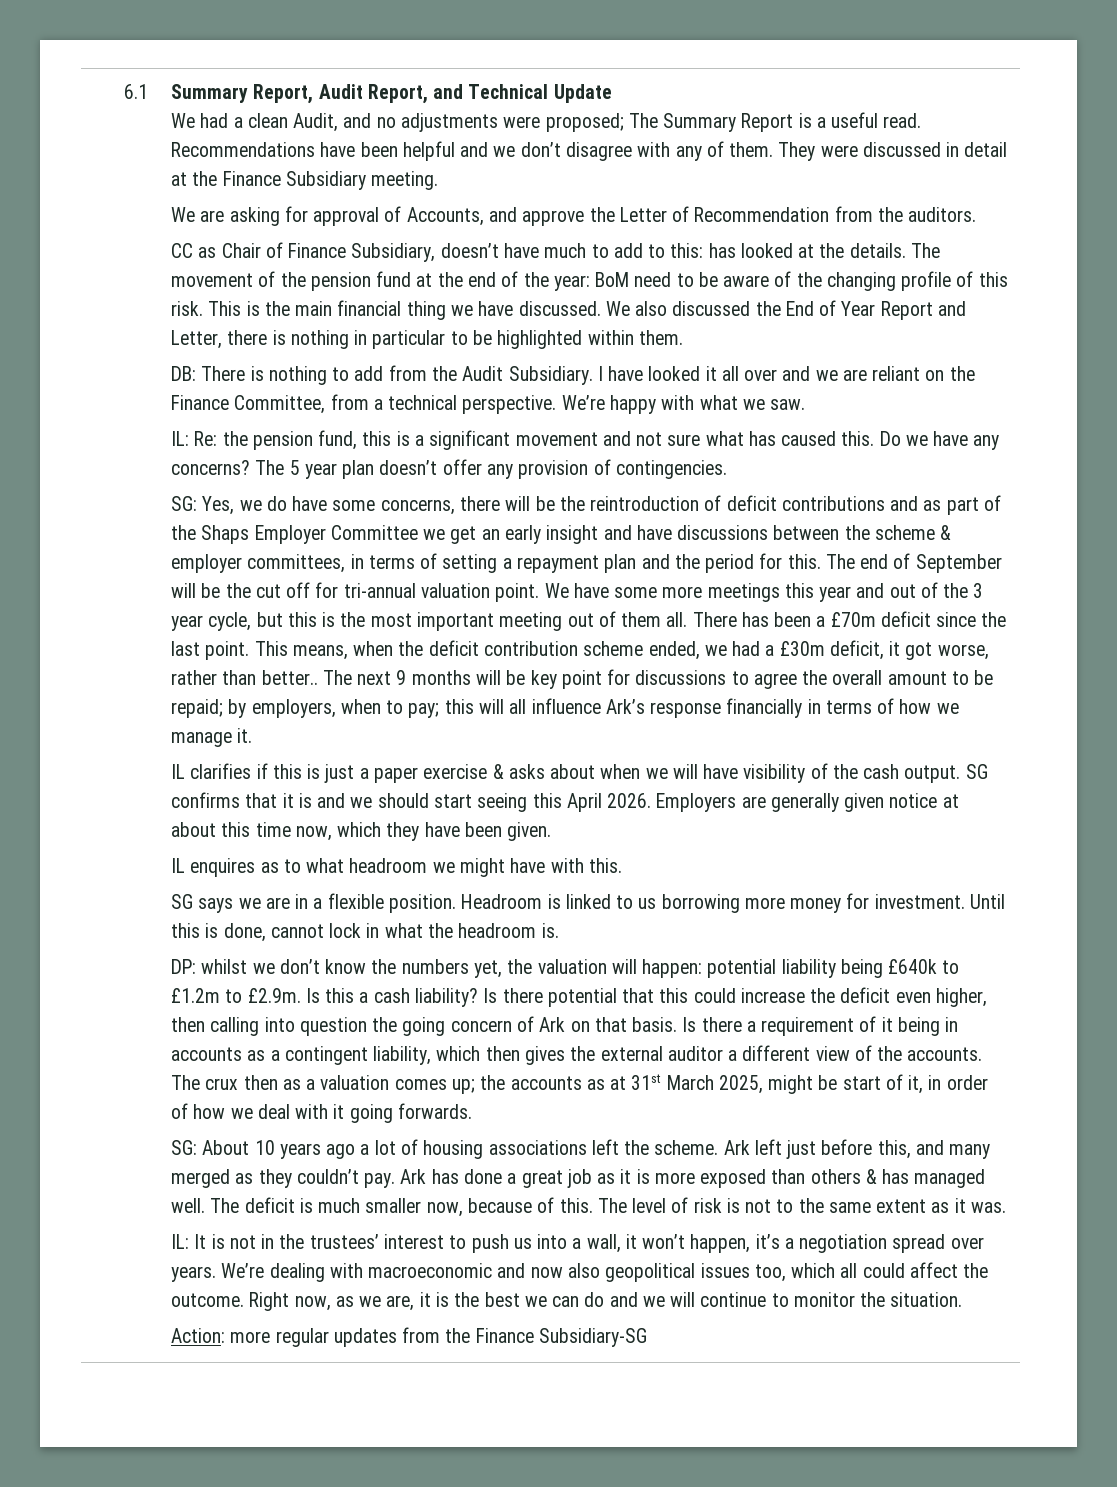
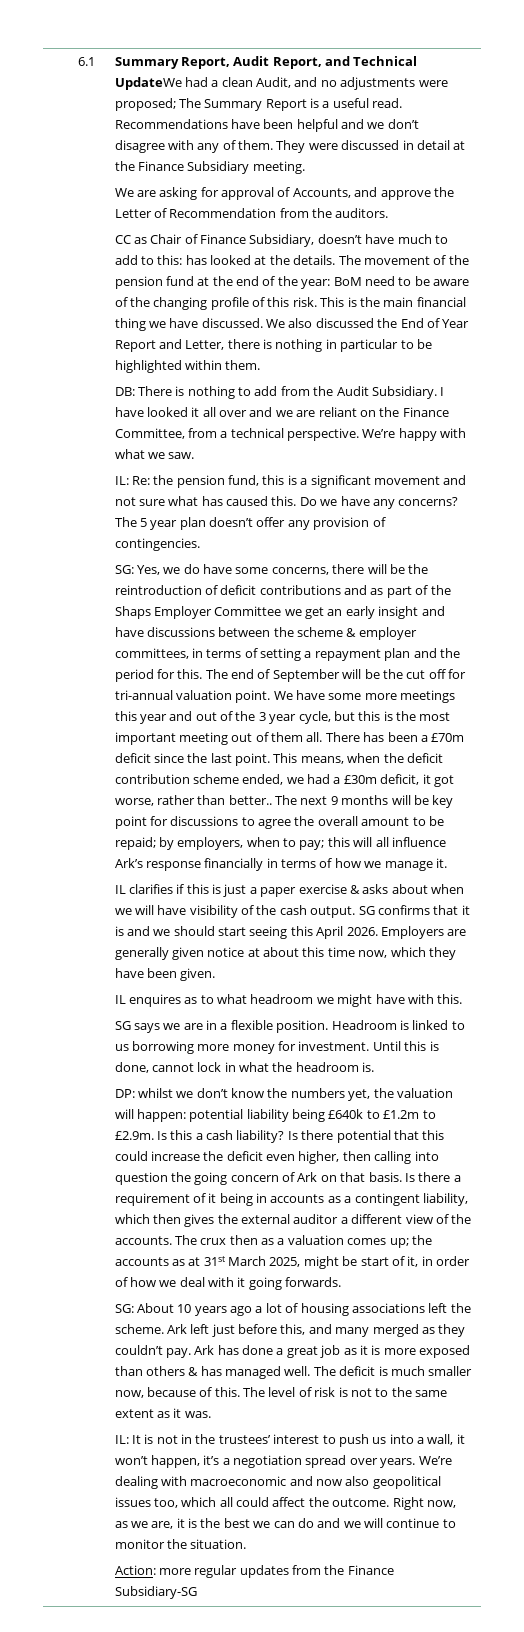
- Summary Report, Audit Report, and Technical Update
- We had a clean Audit, and no adjustments were proposed; The Summary Report is a useful read.
+ Summary Report, Audit Report, and Technical UpdateWe had a clean Audit, and no adjustments were proposed; The Summary Report is a useful read.

